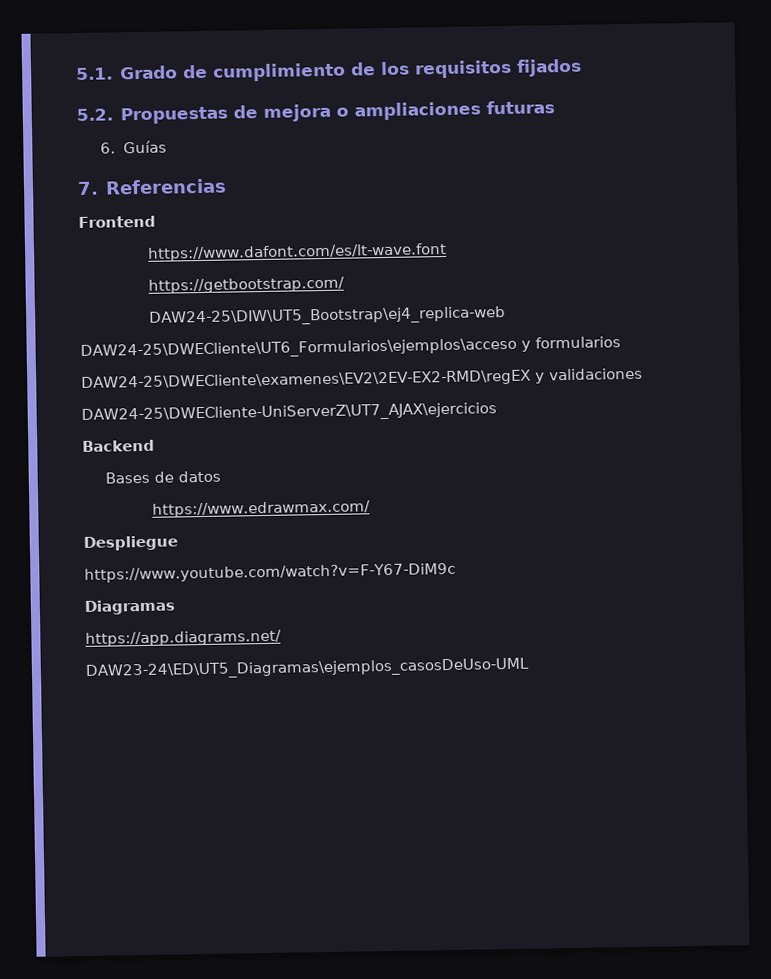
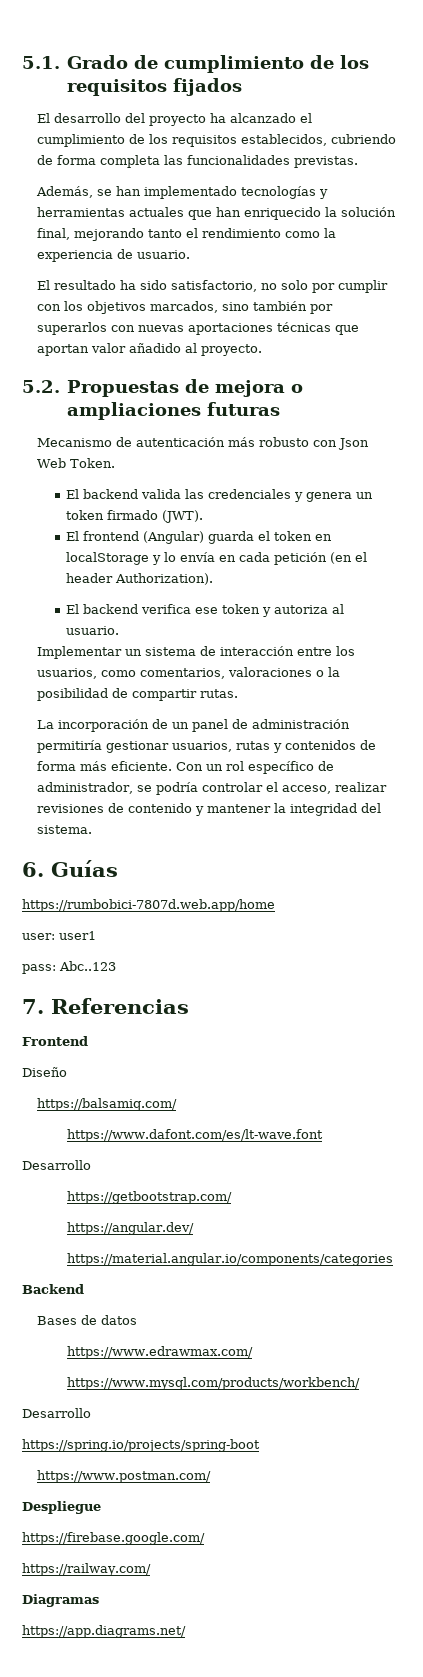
+ El desarrollo del proyecto ha alcanzado el cumplimiento de los requisitos establecidos, cubriendo de forma completa las funcionalidades previstas.
+ Además, se han implementado tecnologías y herramientas actuales que han enriquecido la solución final, mejorando tanto el rendimiento como la experiencia de usuario.
+ El resultado ha sido satisfactorio, no solo por cumplir con los objetivos marcados, sino también por superarlos con nuevas aportaciones técnicas que aportan valor añadido al proyecto.
+ Mecanismo de autenticación más robusto con Json Web Token.
+ El backend valida las credenciales y genera un token firmado (JWT).
+ El frontend (Angular) guarda el token en localStorage y lo envía en cada petición (en el header Authorization).
+ El backend verifica ese token y autoriza al usuario.
+ Implementar un sistema de interacción entre los usuarios, como comentarios, valoraciones o la posibilidad de compartir rutas.
+ La incorporación de un panel de administración permitiría gestionar usuarios, rutas y contenidos de forma más eficiente. Con un rol específico de administrador, se podría controlar el acceso, realizar revisiones de contenido y mantener la integridad del sistema.
  6. Guías
+ https://rumbobici-7807d.web.app/home
+ user: user1
+ pass: Abc..123
+ Diseño
+ https://balsamiq.com/
  https://www.dafont.com/es/lt-wave.font
+ Desarrollo
- DAW24-25\DIW\UT5_Bootstrap\ej4_replica-web
- DAW24-25\DWECliente\UT6_Formularios\ejemplos\acceso y formularios
- DAW24-25\DWECliente\examenes\EV2\2EV-EX2-RMD\regEX y validaciones
- DAW24-25\DWECliente-UniServerZ\UT7_AJAX\ejercicios
+ https://angular.dev/
+ https://material.angular.io/components/categories
+ https://www.mysql.com/products/workbench/
+ Desarrollo
+ https://spring.io/projects/spring-boot
+ https://www.postman.com/
- https://www.youtube.com/watch?v=F-Y67-DiM9c
+ https://firebase.google.com/
+ https://railway.com/
- DAW23-24\ED\UT5_Diagramas\ejemplos_casosDeUso-UML

